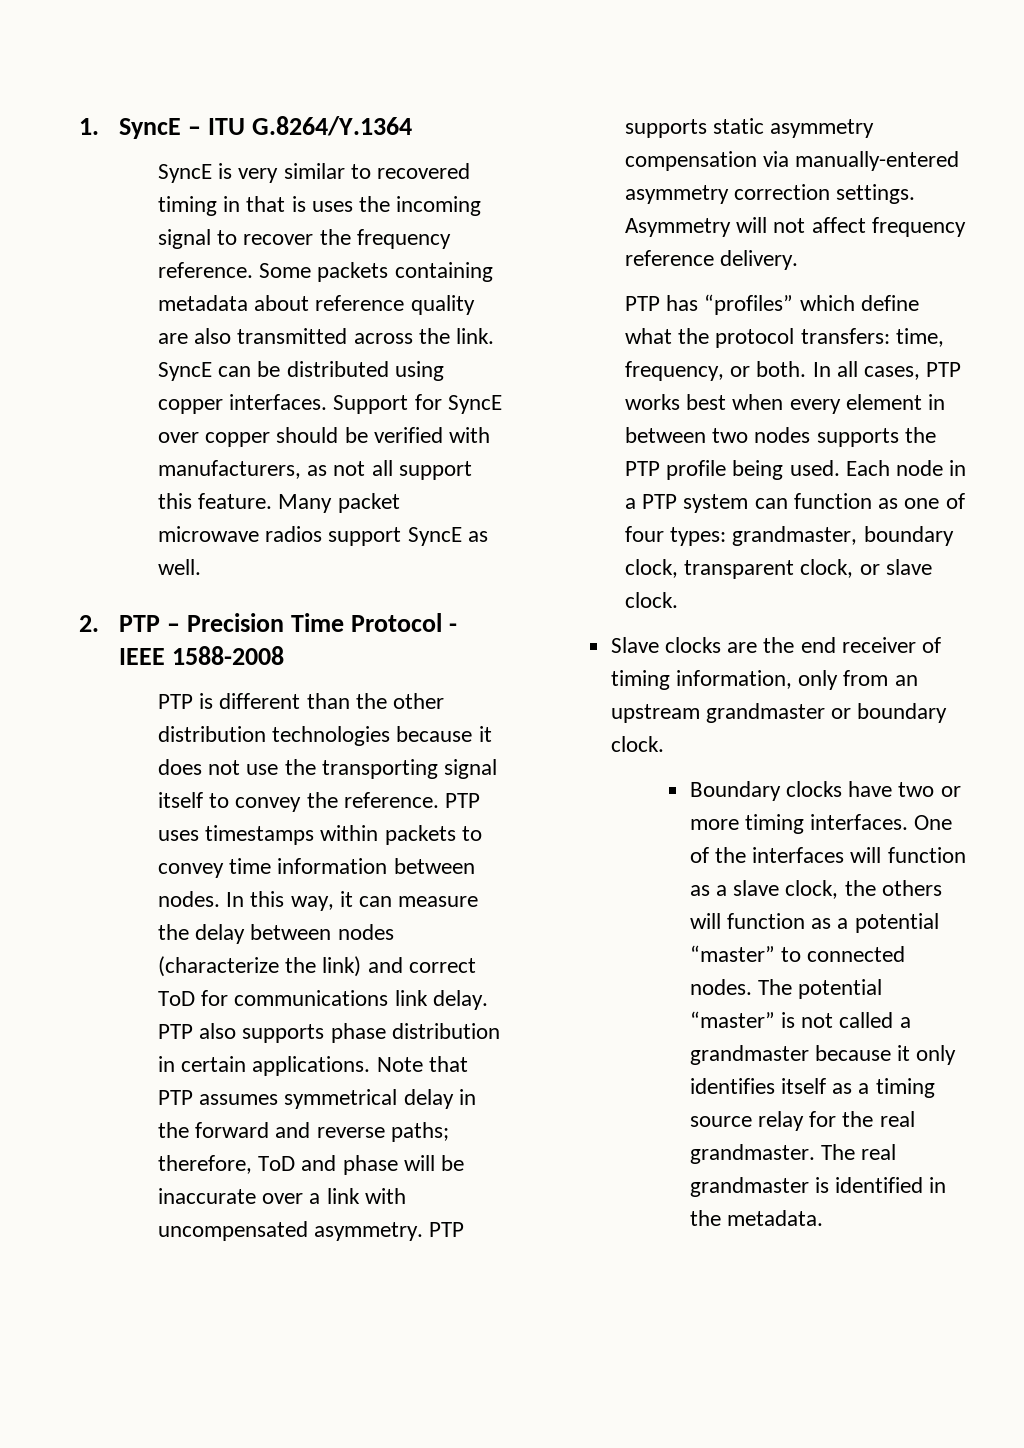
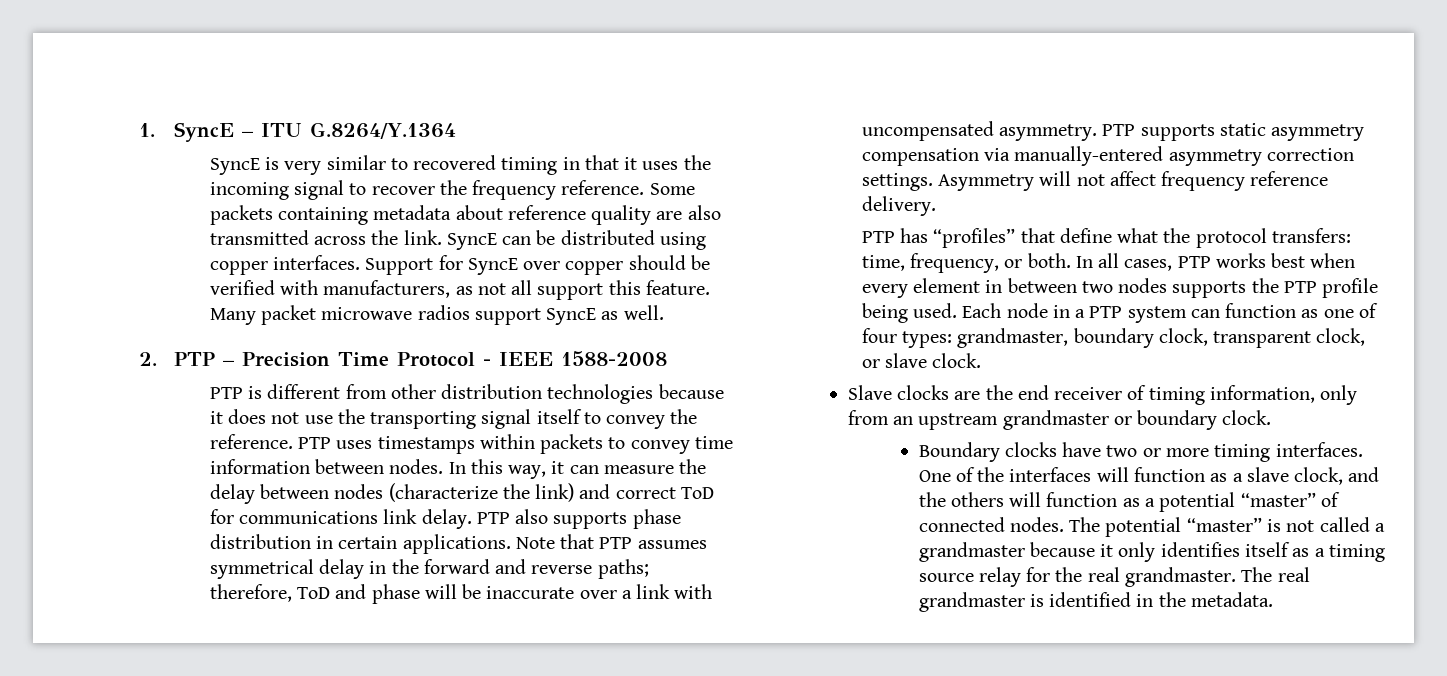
- SyncE is very similar to recovered timing in that is uses the incoming signal to recover the frequency reference.
+ SyncE is very similar to recovered timing in that it uses the incoming signal to recover the frequency reference.
- PTP is different than the other distribution technologies because it does not use the transporting signal itself to convey the reference.
+ PTP is different from other distribution technologies because it does not use the transporting signal itself to convey the reference.
- PTP has “profiles” which define what the protocol transfers: time, frequency, or both.
+ PTP has “profiles” that define what the protocol transfers: time, frequency, or both.
- One of the interfaces will function as a slave clock, the others will function as a potential “master” to connected nodes.
+ One of the interfaces will function as a slave clock, and the others will function as a potential “master” of connected nodes.

